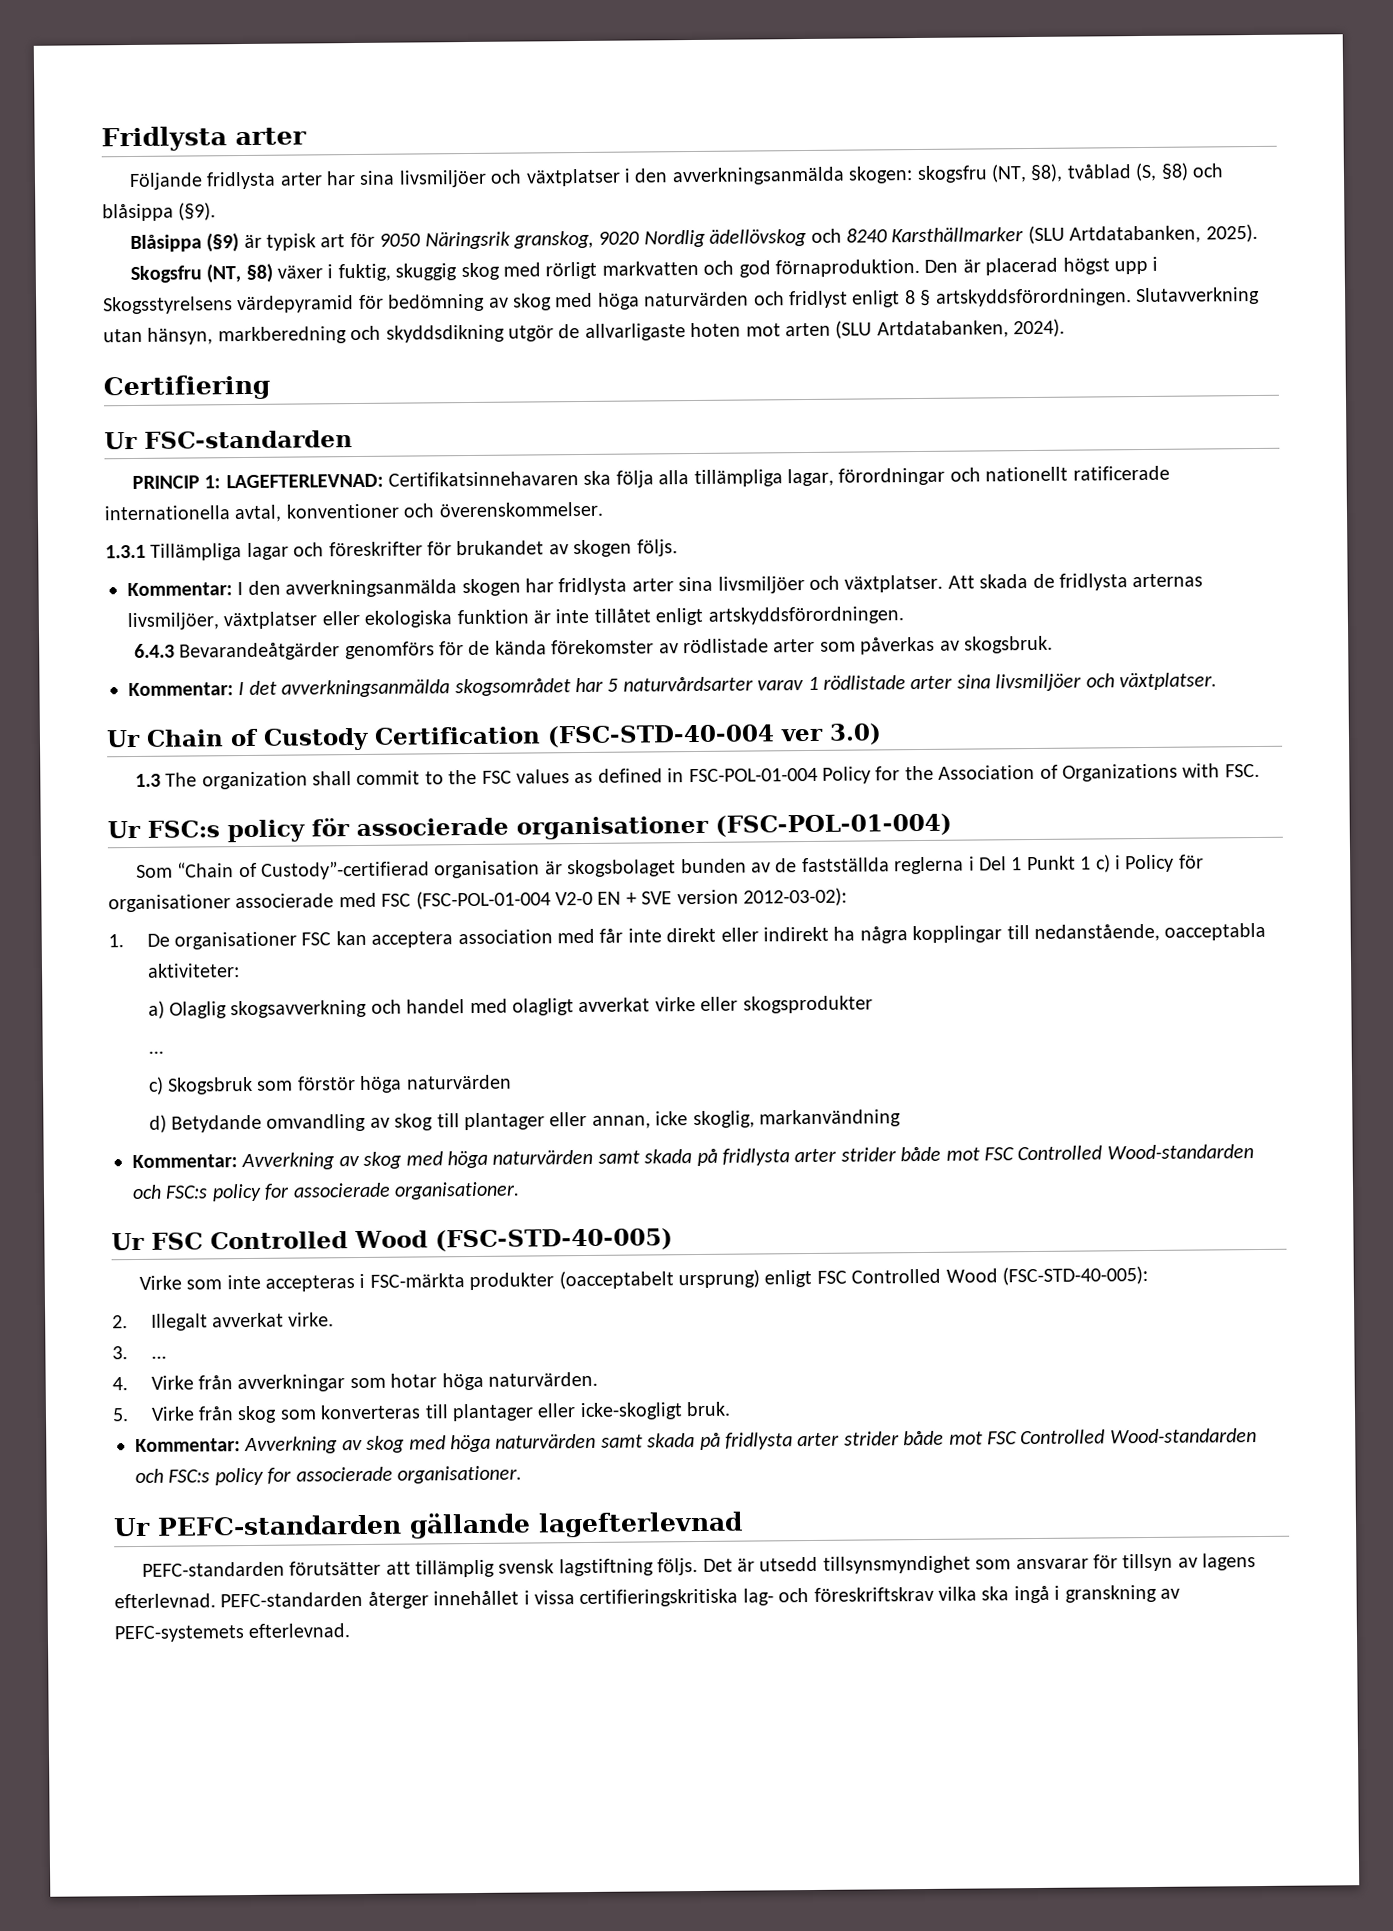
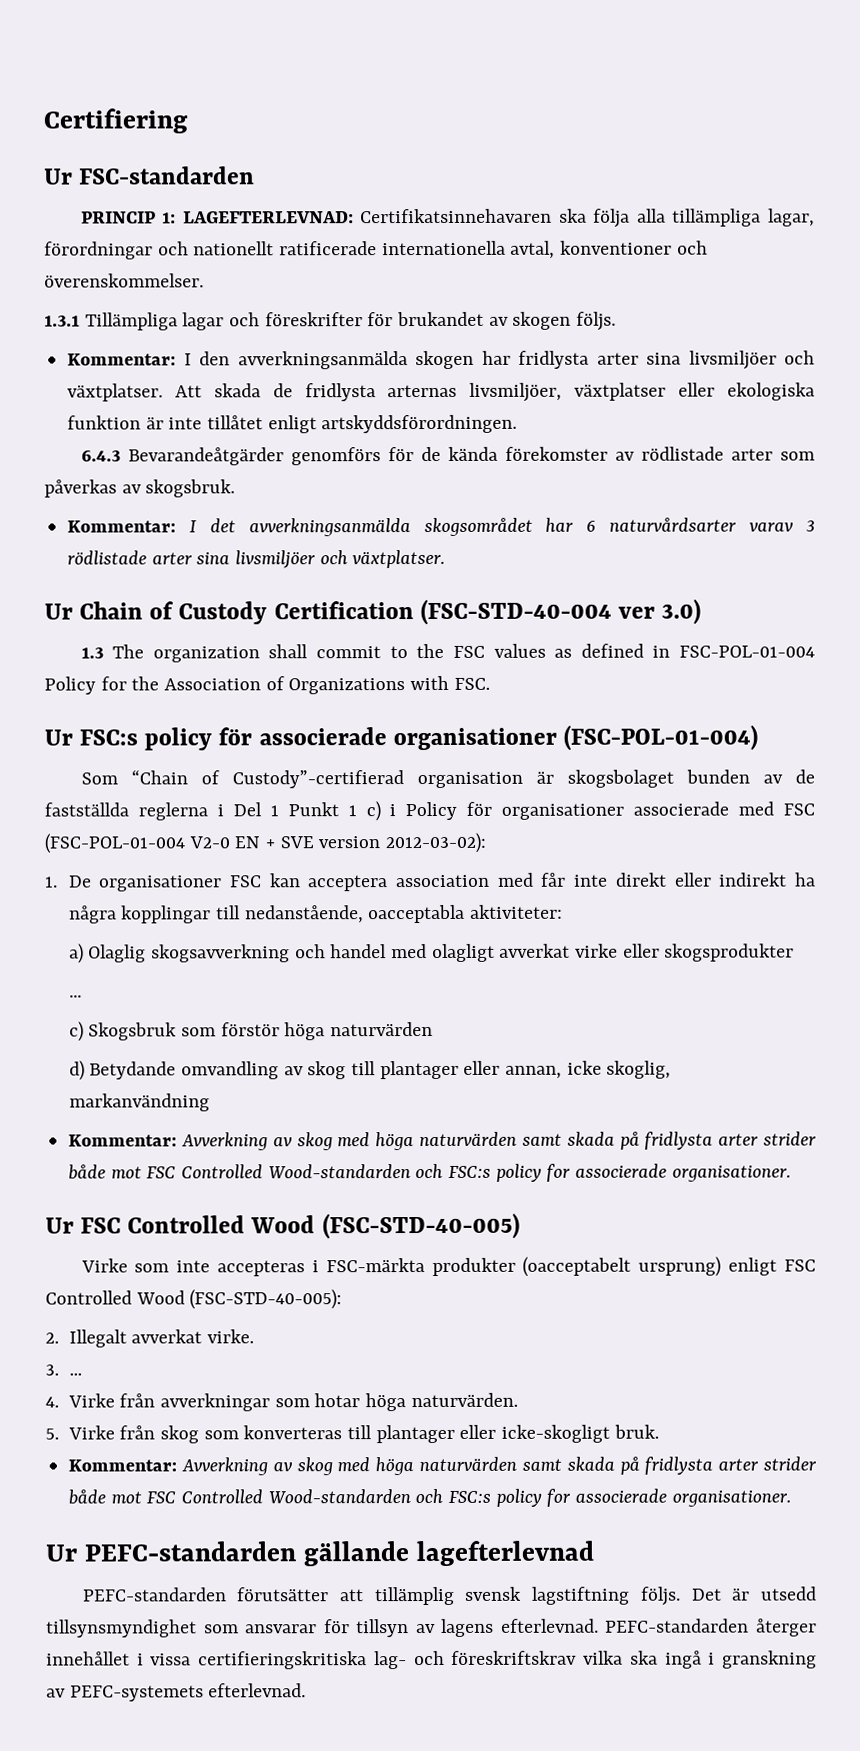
- Fridlysta arter
- Följande fridlysta arter har sina livsmiljöer och växtplatser i den avverkningsanmälda skogen: skogsfru (NT, §8), tvåblad (S, §8) och blåsippa (§9).
- Blåsippa (§9) är typisk art för 9050 Näringsrik granskog, 9020 Nordlig ädellövskog och 8240 Karsthällmarker (SLU Artdatabanken, 2025).
- Skogsfru (NT, §8) växer i fuktig, skuggig skog med rörligt markvatten och god förnaproduktion. Den är placerad högst upp i Skogsstyrelsens värdepyramid för bedömning av skog med höga naturvärden och fridlyst enligt 8 § artskyddsförordningen. Slutavverkning utan hänsyn, markberedning och skyddsdikning utgör de allvarligaste hoten mot arten (SLU Artdatabanken, 2024).
- Kommentar: I det avverkningsanmälda skogsområdet har 5 naturvårdsarter varav 1 rödlistade arter sina livsmiljöer och växtplatser.
+ Kommentar: I det avverkningsanmälda skogsområdet har 6 naturvårdsarter varav 3 rödlistade arter sina livsmiljöer och växtplatser.

